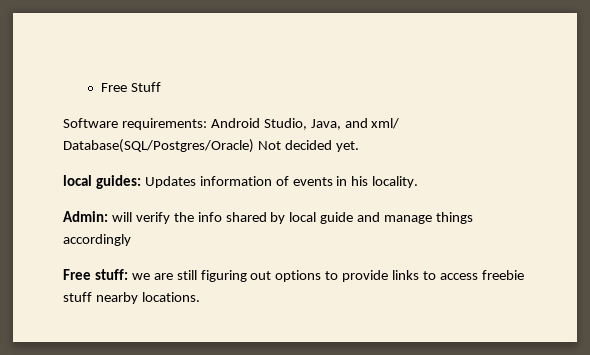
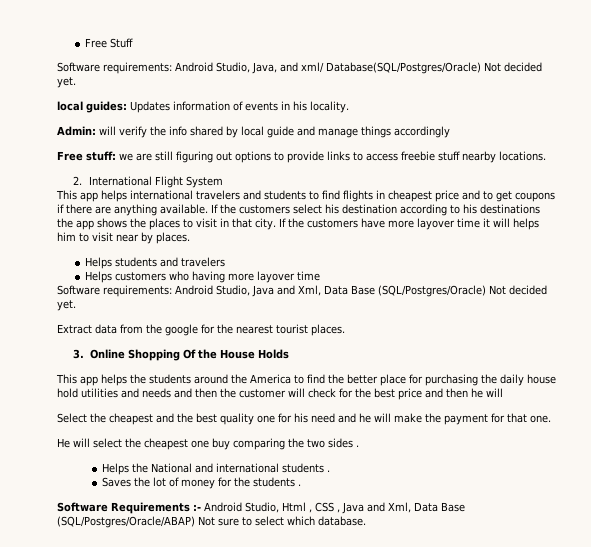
+ 2. International Flight System
+ This app helps international travelers and students to find flights in cheapest price and to get coupons if there are anything available. If the customers select his destination according to his destinations the app shows the places to visit in that city. If the customers have more layover time it will helps him to visit near by places.
+ Helps students and travelers
+ Helps customers who having more layover time
+ Software requirements: Android Studio, Java and Xml, Data Base (SQL/Postgres/Oracle) Not decided yet.
+ Extract data from the google for the nearest tourist places.
+ 3. Online Shopping Of the House Holds
+ This app helps the students around the America to find the better place for purchasing the daily house hold utilities and needs and then the customer will check for the best price and then he will
+ Select the cheapest and the best quality one for his need and he will make the payment for that one.
+ He will select the cheapest one buy comparing the two sides .
+ Helps the National and international students .
+ Saves the lot of money for the students .
+ Software Requirements :- Android Studio, Html , CSS , Java and Xml, Data Base (SQL/Postgres/Oracle/ABAP) Not sure to select which database.

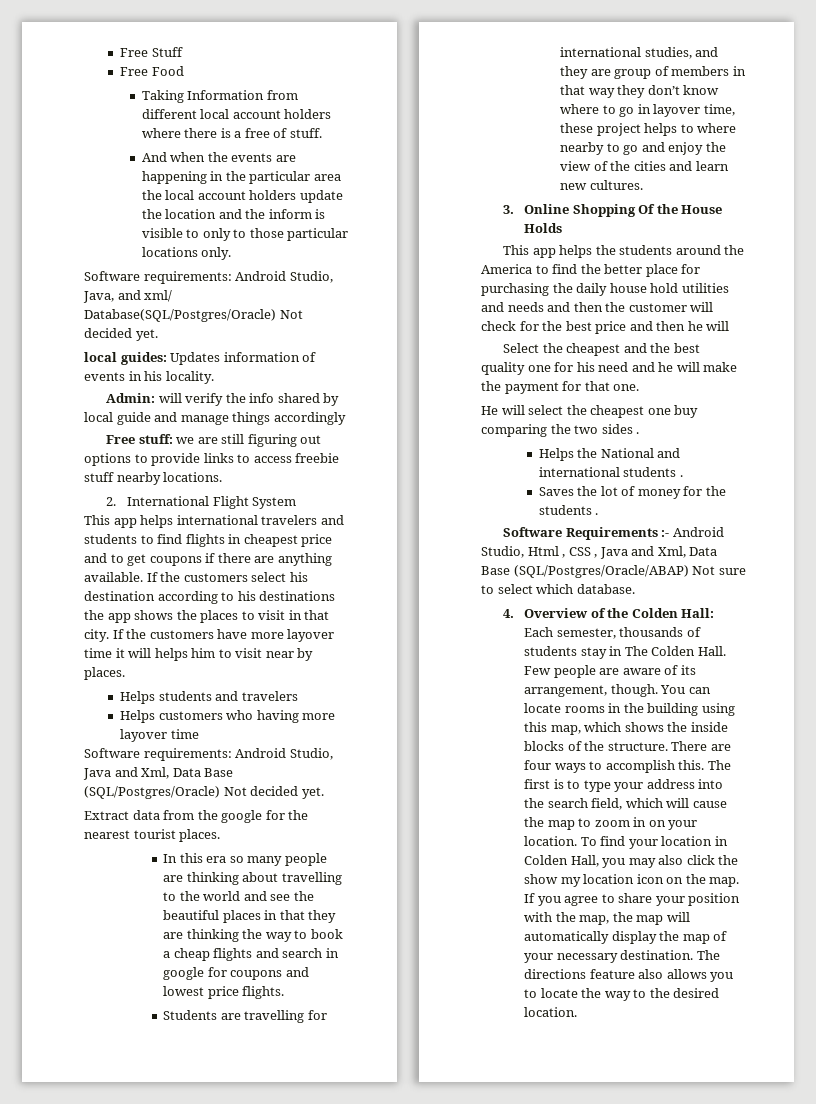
+ Free Food
+ Taking Information from different local account holders where there is a free of stuff.
+ And when the events are happening in the particular area the local account holders update the location and the inform is visible to only to those particular locations only.
+ In this era so many people are thinking about travelling to the world and see the beautiful places in that they are thinking the way to book a cheap flights and search in google for coupons and lowest price flights.
+ Students are travelling for international studies, and they are group of members in that way they don’t know where to go in layover time, these project helps to where nearby to go and enjoy the view of the cities and learn new cultures.
+ 4. Overview of the Colden Hall: Each semester, thousands of students stay in The Colden Hall. Few people are aware of its arrangement, though. You can locate rooms in the building using this map, which shows the inside blocks of the structure. There are four ways to accomplish this. The first is to type your address into the search field, which will cause the map to zoom in on your location. To find your location in Colden Hall, you may also click the show my location icon on the map. If you agree to share your position with the map, the map will automatically display the map of your necessary destination. The directions feature also allows you to locate the way to the desired location.

